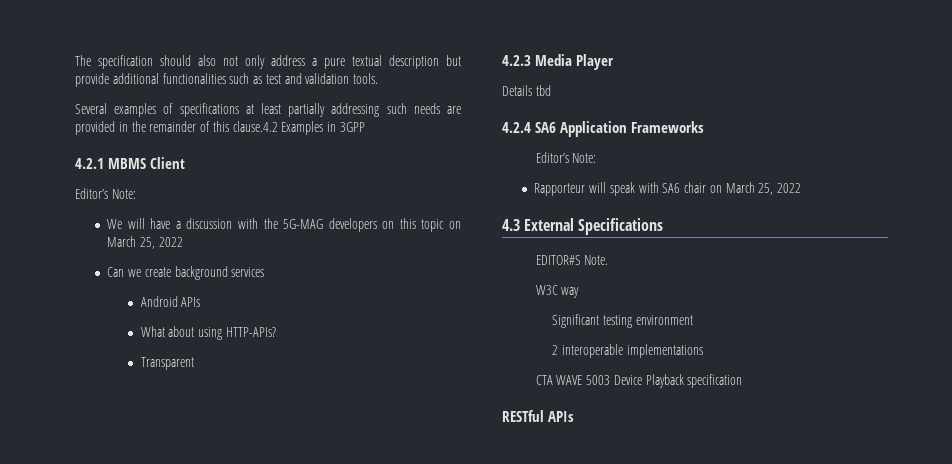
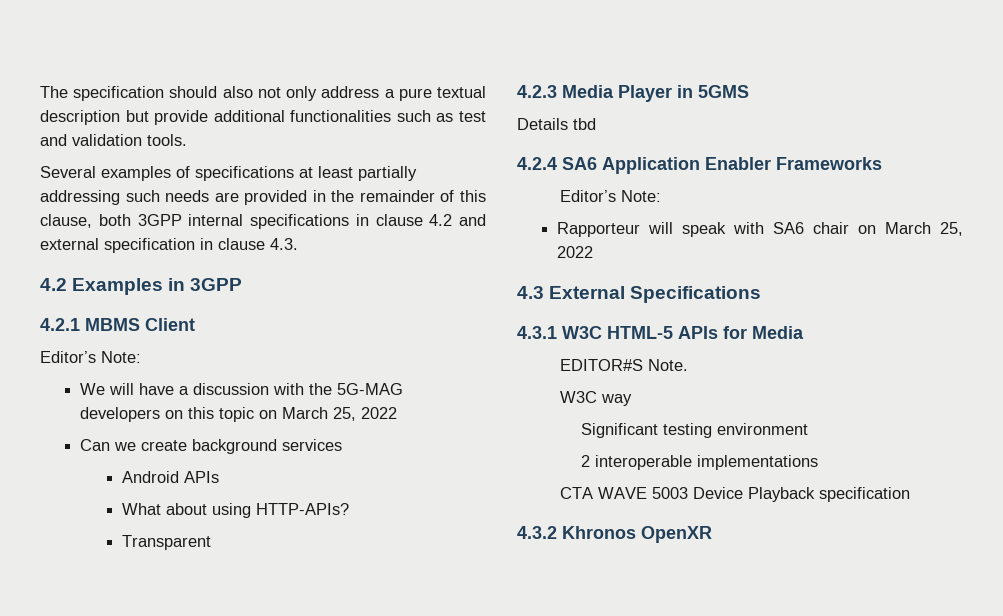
- Several examples of specifications at least partially addressing such needs are provided in the remainder of this clause.4.2 Examples in 3GPP
+ Several examples of specifications at least partially addressing such needs are provided in the remainder of this clause, both 3GPP internal specifications in clause 4.2 and external specification in clause 4.3.
+ 4.2 Examples in 3GPP
- 4.2.3 Media Player
+ 4.2.3 Media Player in 5GMS
- 4.2.4 SA6 Application Frameworks
+ 4.2.4 SA6 Application Enabler Frameworks
+ 4.3.1 W3C HTML-5 APIs for Media
- RESTful APIs
+ 4.3.2 Khronos OpenXR

